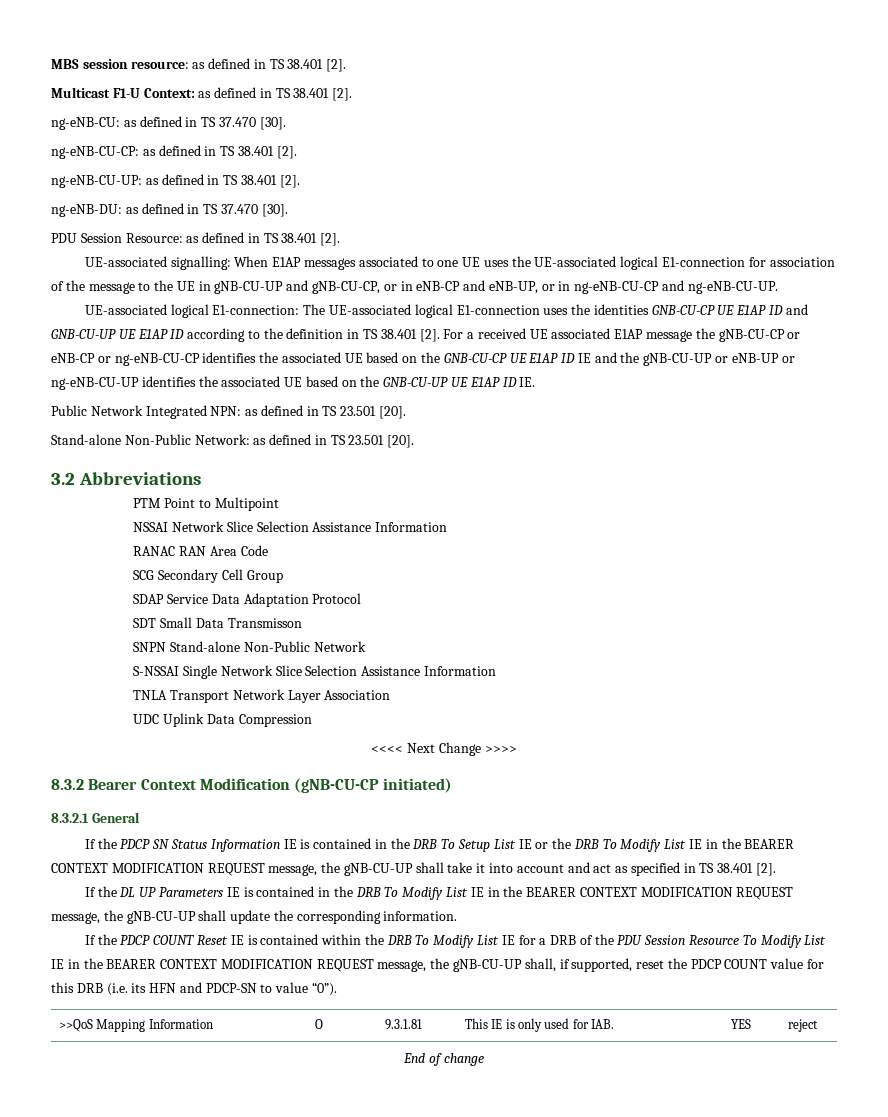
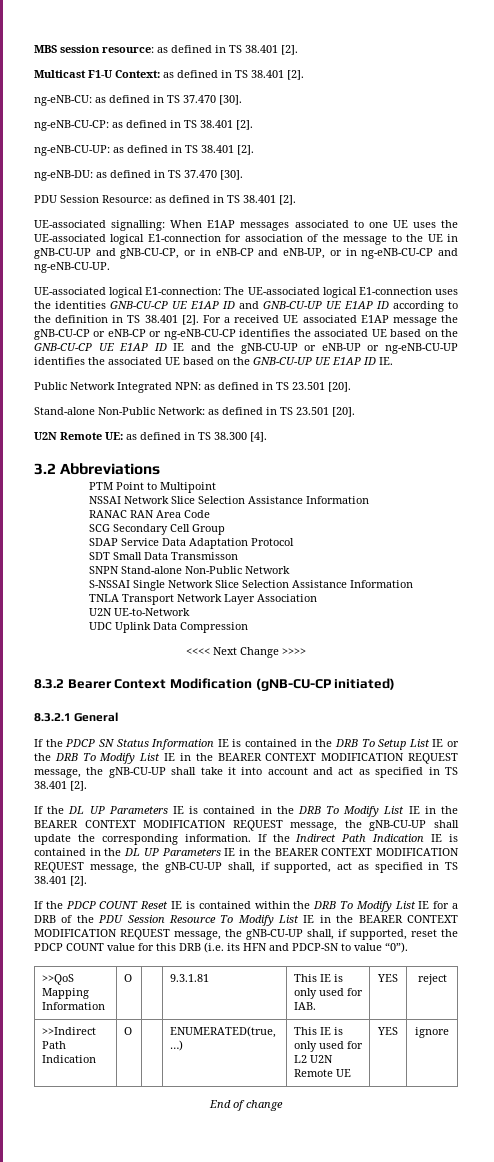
+ U2N Remote UE: as defined in TS 38.300 [4].
+ U2N UE-to-Network
+ If the Indirect Path Indication IE is contained in the DL UP Parameters IE in the BEARER CONTEXT MODIFICATION REQUEST message, the gNB-CU-UP shall, if supported, act as specified in TS 38.401 [2].
+ >>Indirect Path Indication | O | | ENUMERATED(true, …) | This IE is only used for L2 U2N Remote UE | YES | ignore

